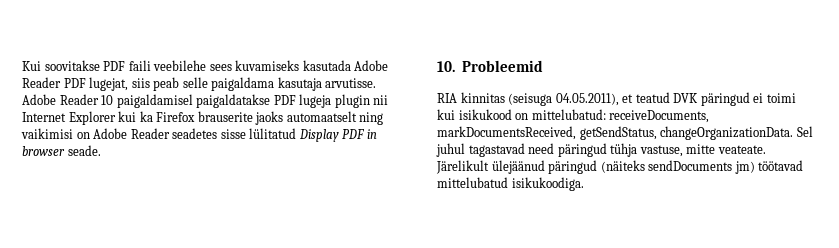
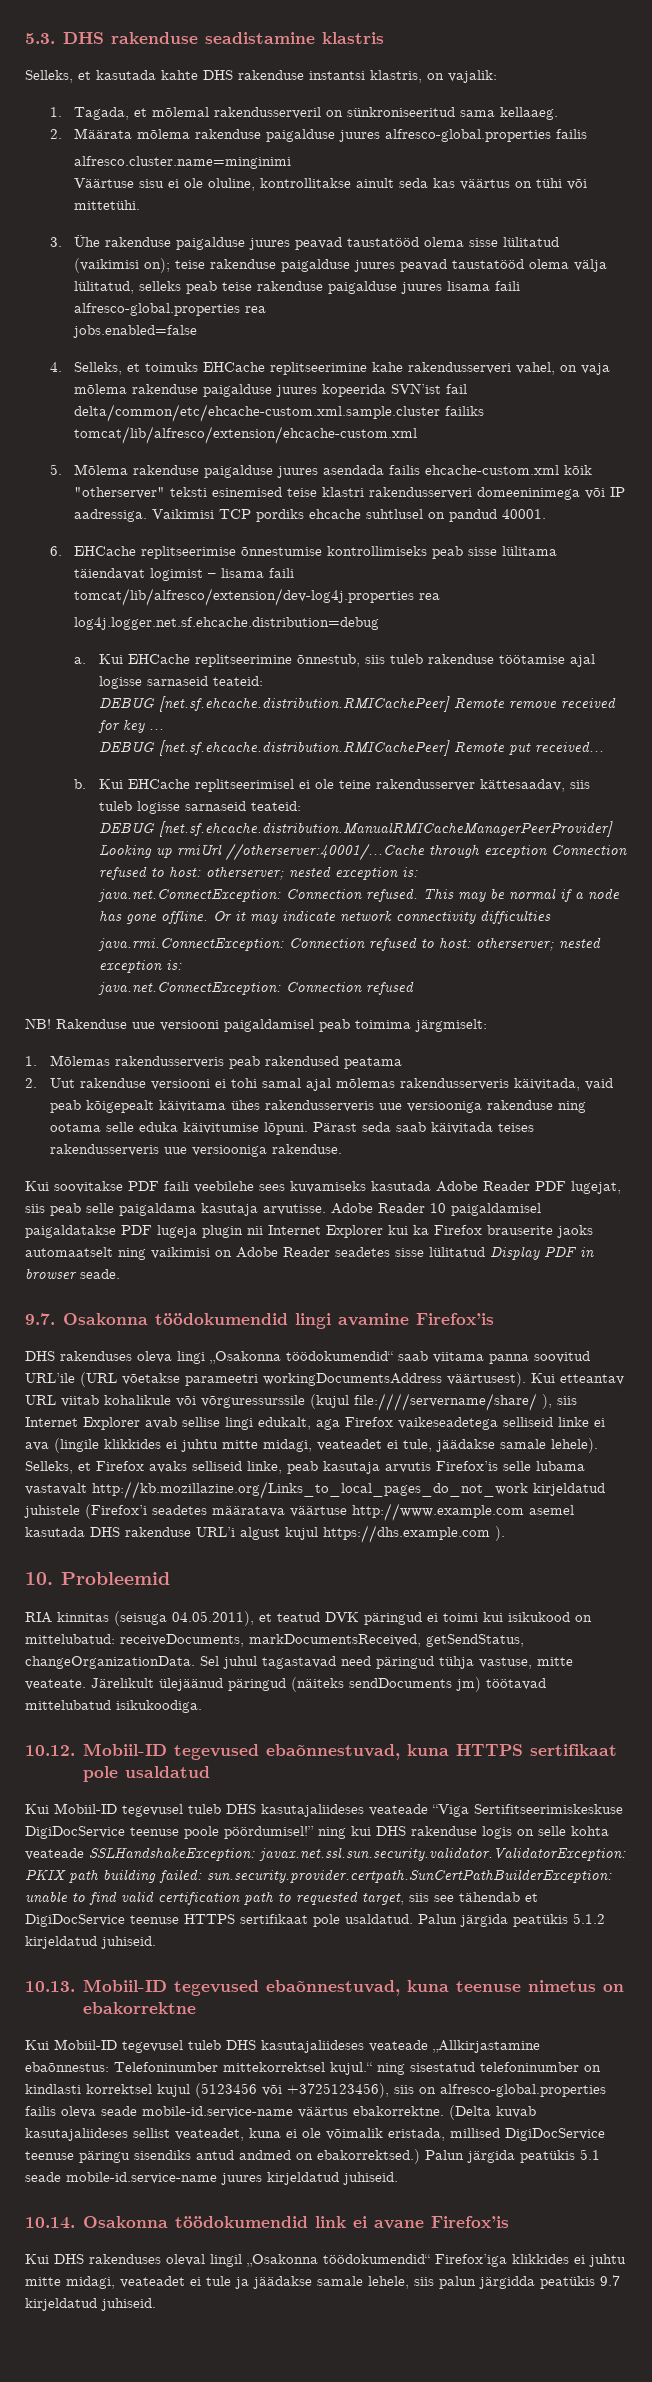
+ 5.3. DHS rakenduse seadistamine klastris
+ Selleks, et kasutada kahte DHS rakenduse instantsi klastris, on vajalik:
+ 1. Tagada, et mõlemal rakendusserveril on sünkroniseeritud sama kellaaeg.
+ 2. Määrata mõlema rakenduse paigalduse juures alfresco-global.properties failis
+ alfresco.cluster.name=minginimi
+ Väärtuse sisu ei ole oluline, kontrollitakse ainult seda kas väärtus on tühi või mittetühi.
+ 3. Ühe rakenduse paigalduse juures peavad taustatööd olema sisse lülitatud (vaikimisi on); teise rakenduse paigalduse juures peavad taustatööd olema välja lülitatud, selleks peab teise rakenduse paigalduse juures lisama faili alfresco-global.properties rea
+ jobs.enabled=false
+ 4. Selleks, et toimuks EHCache replitseerimine kahe rakendusserveri vahel, on vaja mõlema rakenduse paigalduse juures kopeerida SVN’ist fail delta/common/etc/ehcache-custom.xml.sample.cluster failiks tomcat/lib/alfresco/extension/ehcache-custom.xml
+ 5. Mõlema rakenduse paigalduse juures asendada failis ehcache-custom.xml kõik "otherserver" teksti esinemised teise klastri rakendusserveri domeeninimega või IP aadressiga. Vaikimisi TCP pordiks ehcache suhtlusel on pandud 40001.
+ 6. EHCache replitseerimise õnnestumise kontrollimiseks peab sisse lülitama täiendavat logimist – lisama faili tomcat/lib/alfresco/extension/dev-log4j.properties rea
+ log4j.logger.net.sf.ehcache.distribution=debug
+ a. Kui EHCache replitseerimine õnnestub, siis tuleb rakenduse töötamise ajal logisse sarnaseid teateid:
+ DEBUG [net.sf.ehcache.distribution.RMICachePeer] Remote remove received for key ...
+ DEBUG [net.sf.ehcache.distribution.RMICachePeer] Remote put received...
+ b. Kui EHCache replitseerimisel ei ole teine rakendusserver kättesaadav, siis tuleb logisse sarnaseid teateid:
+ DEBUG [net.sf.ehcache.distribution.ManualRMICacheManagerPeerProvider] Looking up rmiUrl //otherserver:40001/...Cache through exception Connection refused to host: otherserver; nested exception is:
+ java.net.ConnectException: Connection refused. This may be normal if a node has gone offline. Or it may indicate network connectivity difficulties
+ java.rmi.ConnectException: Connection refused to host: otherserver; nested exception is:
+ java.net.ConnectException: Connection refused
+ NB! Rakenduse uue versiooni paigaldamisel peab toimima järgmiselt:
+ 1. Mõlemas rakendusserveris peab rakendused peatama
+ 2. Uut rakenduse versiooni ei tohi samal ajal mõlemas rakendusserveris käivitada, vaid peab kõigepealt käivitama ühes rakendusserveris uue versiooniga rakenduse ning ootama selle eduka käivitumise lõpuni. Pärast seda saab käivitada teises rakendusserveris uue versiooniga rakenduse.
+ 9.7. Osakonna töödokumendid lingi avamine Firefox’is
+ DHS rakenduses oleva lingi „Osakonna töödokumendid“ saab viitama panna soovitud URL’ile (URL võetakse parameetri workingDocumentsAddress väärtusest). Kui etteantav URL viitab kohalikule või võrguressurssile (kujul file:////servername/share/ ), siis Internet Explorer avab sellise lingi edukalt, aga Firefox vaikeseadetega selliseid linke ei ava (lingile klikkides ei juhtu mitte midagi, veateadet ei tule, jäädakse samale lehele). Selleks, et Firefox avaks selliseid linke, peab kasutaja arvutis Firefox’is selle lubama vastavalt http://kb.mozillazine.org/Links_to_local_pages_do_not_work kirjeldatud juhistele (Firefox’i seadetes määratava väärtuse http://www.example.com asemel kasutada DHS rakenduse URL’i algust kujul https://dhs.example.com ).
+ 10.12. Mobiil-ID tegevused ebaõnnestuvad, kuna HTTPS sertifikaat pole usaldatud
+ Kui Mobiil-ID tegevusel tuleb DHS kasutajaliideses veateade “Viga Sertifitseerimiskeskuse DigiDocService teenuse poole pöördumisel!” ning kui DHS rakenduse logis on selle kohta veateade SSLHandshakeException: javax.net.ssl.sun.security.validator.ValidatorException: PKIX path building failed: sun.security.provider.certpath.SunCertPathBuilderException: unable to find valid certification path to requested target, siis see tähendab et DigiDocService teenuse HTTPS sertifikaat pole usaldatud. Palun järgida peatükis 5.1.2 kirjeldatud juhiseid.
+ 10.13. Mobiil-ID tegevused ebaõnnestuvad, kuna teenuse nimetus on ebakorrektne
+ Kui Mobiil-ID tegevusel tuleb DHS kasutajaliideses veateade „Allkirjastamine ebaõnnestus: Telefoninumber mittekorrektsel kujul.“ ning sisestatud telefoninumber on kindlasti korrektsel kujul (5123456 või +3725123456), siis on alfresco-global.properties failis oleva seade mobile-id.service-name väärtus ebakorrektne. (Delta kuvab kasutajaliideses sellist veateadet, kuna ei ole võimalik eristada, millised DigiDocService teenuse päringu sisendiks antud andmed on ebakorrektsed.) Palun järgida peatükis 5.1 seade mobile-id.service-name juures kirjeldatud juhiseid.
+ 10.14. Osakonna töödokumendid link ei avane Firefox’is
+ Kui DHS rakenduses oleval lingil „Osakonna töödokumendid“ Firefox’iga klikkides ei juhtu mitte midagi, veateadet ei tule ja jäädakse samale lehele, siis palun järgidda peatükis 9.7 kirjeldatud juhiseid.

